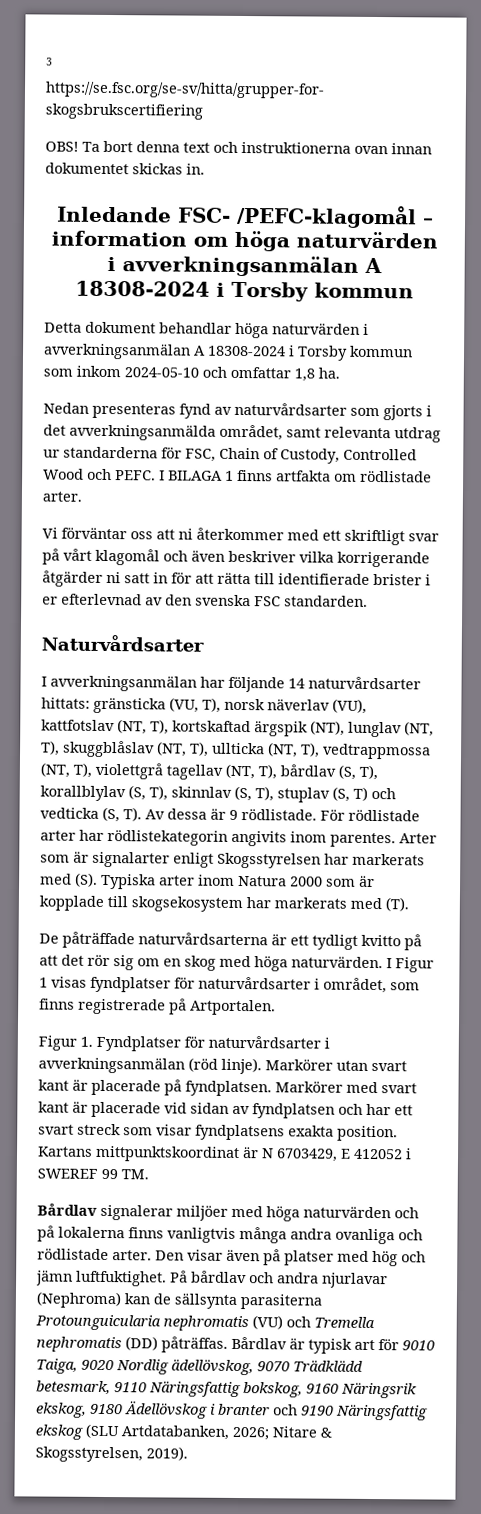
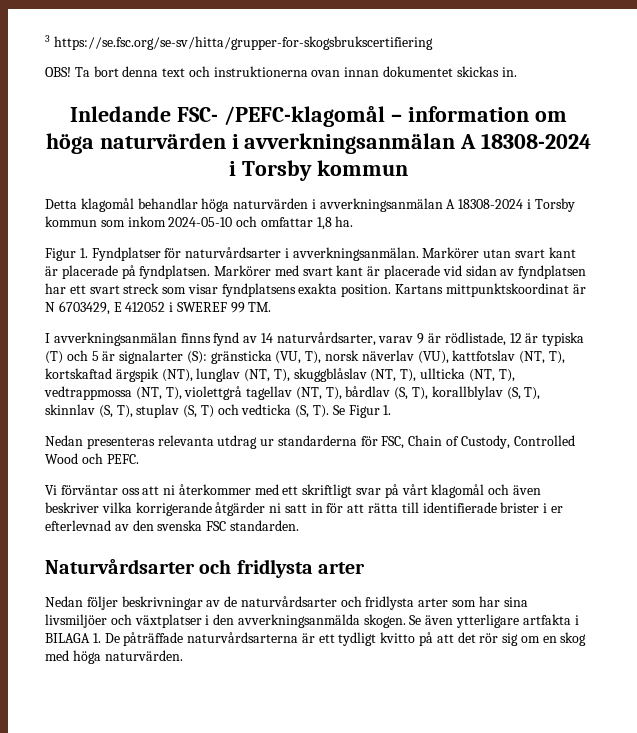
- Detta dokument behandlar höga naturvärden i avverkningsanmälan A 18308-2024 i Torsby kommun som inkom 2024-05-10 och omfattar 1,8 ha.
+ Detta klagomål behandlar höga naturvärden i avverkningsanmälan A 18308-2024 i Torsby kommun som inkom 2024-05-10 och omfattar 1,8 ha.
- Nedan presenteras fynd av naturvårdsarter som gjorts i det avverkningsanmälda området, samt relevanta utdrag ur standarderna för FSC, Chain of Custody, Controlled Wood och PEFC. I BILAGA 1 finns artfakta om rödlistade arter.
- Vi förväntar oss att ni återkommer med ett skriftligt svar på vårt klagomål och även beskriver vilka korrigerande åtgärder ni satt in för att rätta till identifierade brister i er efterlevnad av den svenska FSC standarden.
- Naturvårdsarter
- I avverkningsanmälan har följande 14 naturvårdsarter hittats:
+ Figur 1. Fyndplatser för naturvårdsarter i avverkningsanmälan. Markörer utan svart kant är placerade på fyndplatsen. Markörer med svart kant är placerade vid sidan av fyndplatsen har ett svart streck som visar fyndplatsens exakta position. Kartans mittpunktskoordinat är N 6703429, E 412052 i SWEREF 99 TM.
+ I avverkningsanmälan finns fynd av 14 naturvårdsarter, varav 9 är rödlistade, 12 är typiska (T) och 5 är signalarter (S):
- gränsticka (VU, T), norsk näverlav (VU), kattfotslav (NT, T), kortskaftad ärgspik (NT), lunglav (NT, T), skuggblåslav (NT, T), ullticka (NT, T), vedtrappmossa (NT, T), violettgrå tagellav (NT, T), bårdlav (S, T), korallblylav (S, T), skinnlav (S, T), stuplav (S, T) och vedticka (S, T). Av dessa är 9 rödlistade. För rödlistade arter har rödlistekategorin angivits inom parentes. Arter som är signalarter enligt Skogsstyrelsen har markerats med (S). Typiska arter inom Natura 2000 som är kopplade till skogsekosystem har markerats med (T).
- De påträffade naturvårdsarterna är ett tydligt kvitto på att det rör sig om en skog med höga naturvärden. I Figur 1 visas fyndplatser för naturvårdsarter i området, som finns registrerade på Artportalen.
- Figur 1. Fyndplatser för naturvårdsarter i avverkningsanmälan (röd linje). Markörer utan svart kant är placerade på fyndplatsen. Markörer med svart kant är placerade vid sidan av fyndplatsen och har ett svart streck som visar fyndplatsens exakta position. Kartans mittpunktskoordinat är N 6703429, E 412052 i SWEREF 99 TM.
- Bårdlav signalerar miljöer med höga naturvärden och på lokalerna finns vanligtvis många andra ovanliga och rödlistade arter. Den visar även på platser med hög och jämn luftfuktighet. På bårdlav och andra njurlavar (Nephroma) kan de sällsynta parasiterna Protounguicularia nephromatis (VU) och Tremella nephromatis (DD) påträffas. Bårdlav är typisk art för 9010 Taiga, 9020 Nordlig ädellövskog, 9070 Trädklädd betesmark, 9110 Näringsfattig bokskog, 9160 Näringsrik ekskog, 9180 Ädellövskog i branter och 9190 Näringsfattig ekskog (SLU Artdatabanken, 2026; Nitare & Skogsstyrelsen, 2019).
+ gränsticka (VU, T), norsk näverlav (VU), kattfotslav (NT, T), kortskaftad ärgspik (NT), lunglav (NT, T), skuggblåslav (NT, T), ullticka (NT, T), vedtrappmossa (NT, T), violettgrå tagellav (NT, T), bårdlav (S, T), korallblylav (S, T), skinnlav (S, T), stuplav (S, T) och vedticka (S, T). Se Figur 1.
+ Nedan presenteras relevanta utdrag ur standarderna för FSC, Chain of Custody, Controlled Wood och PEFC.
+ Vi förväntar oss att ni återkommer med ett skriftligt svar på vårt klagomål och även beskriver vilka korrigerande åtgärder ni satt in för att rätta till identifierade brister i er efterlevnad av den svenska FSC standarden.
+ Naturvårdsarter och fridlysta arter
+ Nedan följer beskrivningar av de naturvårdsarter och fridlysta arter som har sina livsmiljöer och växtplatser i den avverkningsanmälda skogen. Se även ytterligare artfakta i BILAGA 1. De påträffade naturvårdsarterna är ett tydligt kvitto på att det rör sig om en skog med höga naturvärden.

